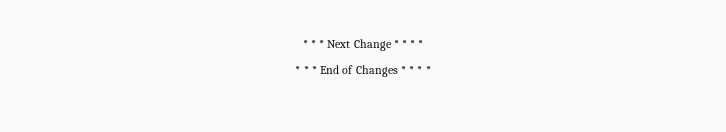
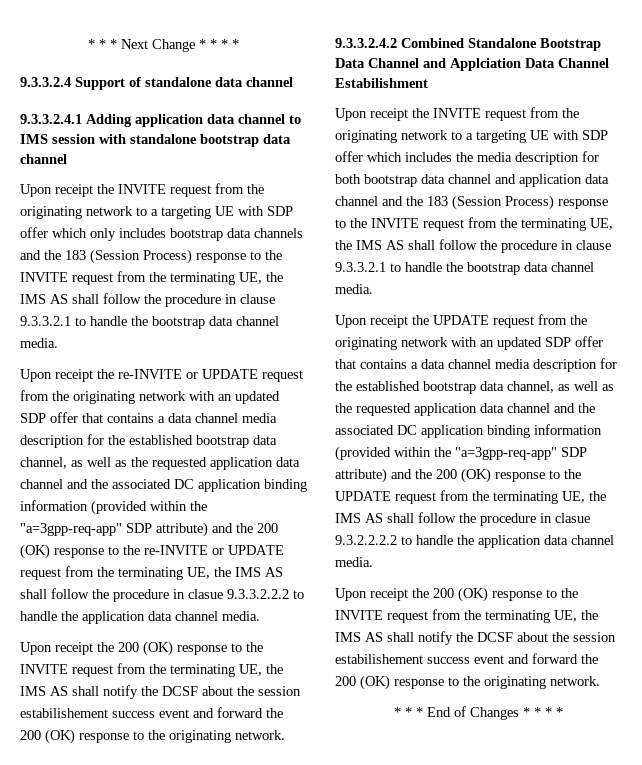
+ 9.3.3.2.4 Support of standalone data channel
+ 9.3.3.2.4.1 Adding application data channel to IMS session with standalone bootstrap data channel
+ Upon receipt the INVITE request from the originating network to a targeting UE with SDP offer which only includes bootstrap data channels and the 183 (Session Process) response to the INVITE request from the terminating UE, the IMS AS shall follow the procedure in clause 9.3.3.2.1 to handle the bootstrap data channel media.
+ Upon receipt the re-INVITE or UPDATE request from the originating network with an updated SDP offer that contains a data channel media description for the established bootstrap data channel, as well as the requested application data channel and the associated DC application binding information (provided within the "a=3gpp-req-app" SDP attribute) and the 200 (OK) response to the re-INVITE or UPDATE request from the terminating UE, the IMS AS shall follow the procedure in clasue 9.3.3.2.2.2 to handle the application data channel media.
+ Upon receipt the 200 (OK) response to the INVITE request from the terminating UE, the IMS AS shall notify the DCSF about the session estabilishement success event and forward the 200 (OK) response to the originating network.
+ 9.3.3.2.4.2 Combined Standalone Bootstrap Data Channel and Applciation Data Channel Estabilishment
+ Upon receipt the INVITE request from the originating network to a targeting UE with SDP offer which includes the media description for both bootstrap data channel and application data channel and the 183 (Session Process) response to the INVITE request from the terminating UE, the IMS AS shall follow the procedure in clause 9.3.3.2.1 to handle the bootstrap data channel media.
+ Upon receipt the UPDATE request from the originating network with an updated SDP offer that contains a data channel media description for the established bootstrap data channel, as well as the requested application data channel and the associated DC application binding information (provided within the "a=3gpp-req-app" SDP attribute) and the 200 (OK) response to the UPDATE request from the terminating UE, the IMS AS shall follow the procedure in clasue 9.3.2.2.2.2 to handle the application data channel media.
+ Upon receipt the 200 (OK) response to the INVITE request from the terminating UE, the IMS AS shall notify the DCSF about the session estabilishement success event and forward the 200 (OK) response to the originating network.

